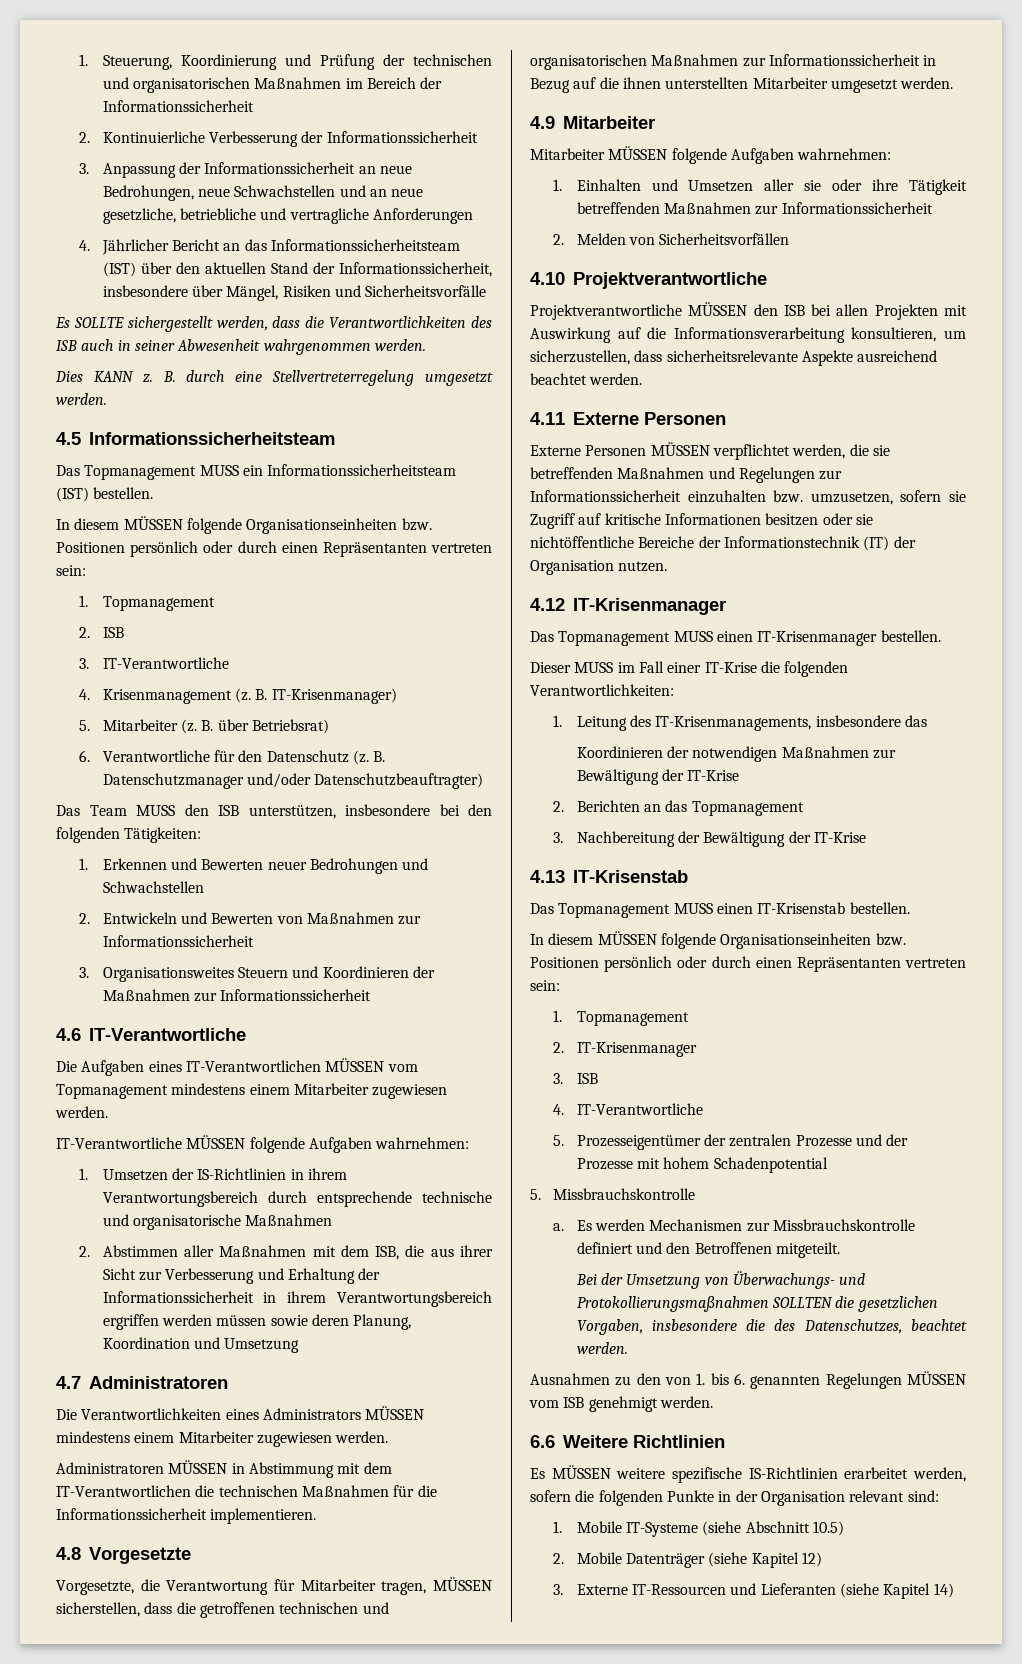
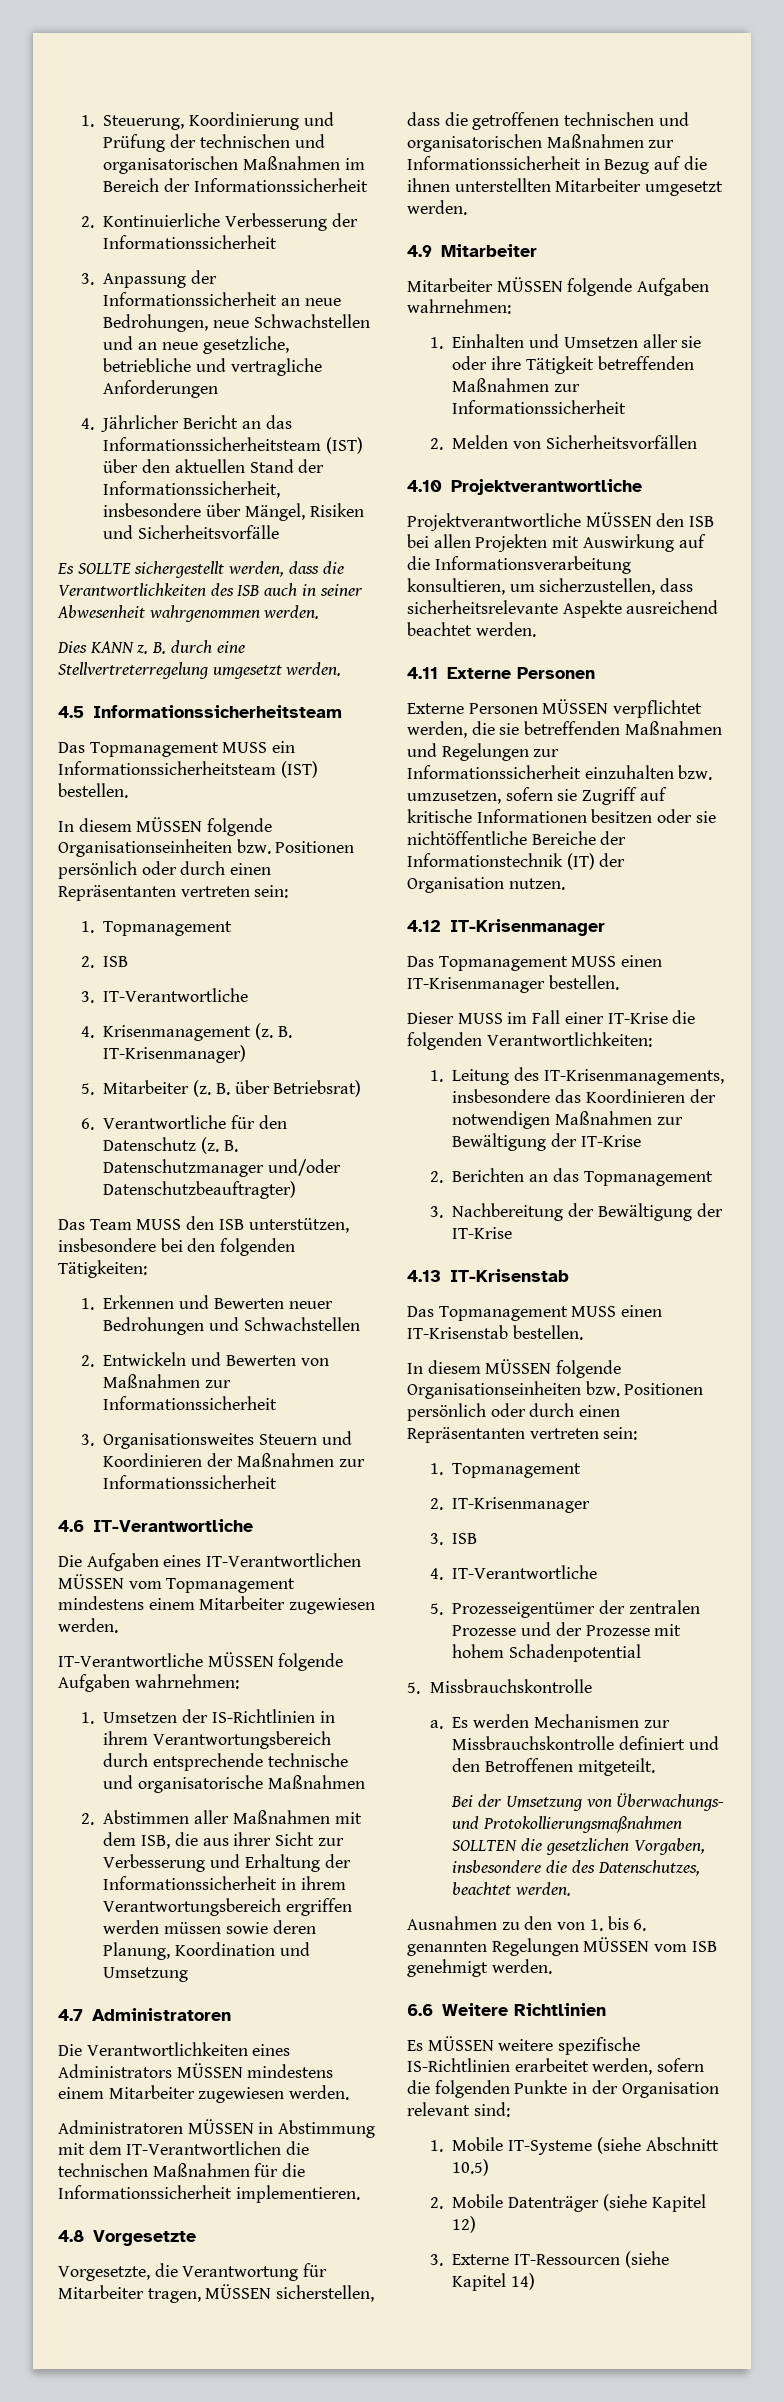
- 1. Leitung des IT-Krisenmanagements, insbesondere das
- Koordinieren der notwendigen Maßnahmen zur Bewältigung der IT-Krise
+ 1. Leitung des IT-Krisenmanagements, insbesondere das Koordinieren der notwendigen Maßnahmen zur Bewältigung der IT-Krise
- 3. Externe IT-Ressourcen und Lieferanten (siehe Kapitel 14)
+ 3. Externe IT-Ressourcen (siehe Kapitel 14)

